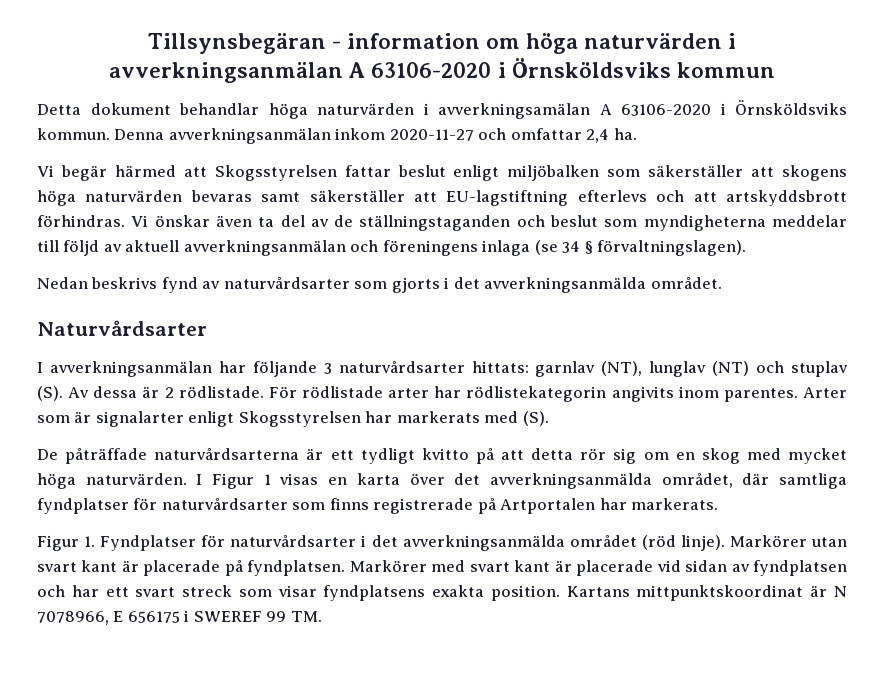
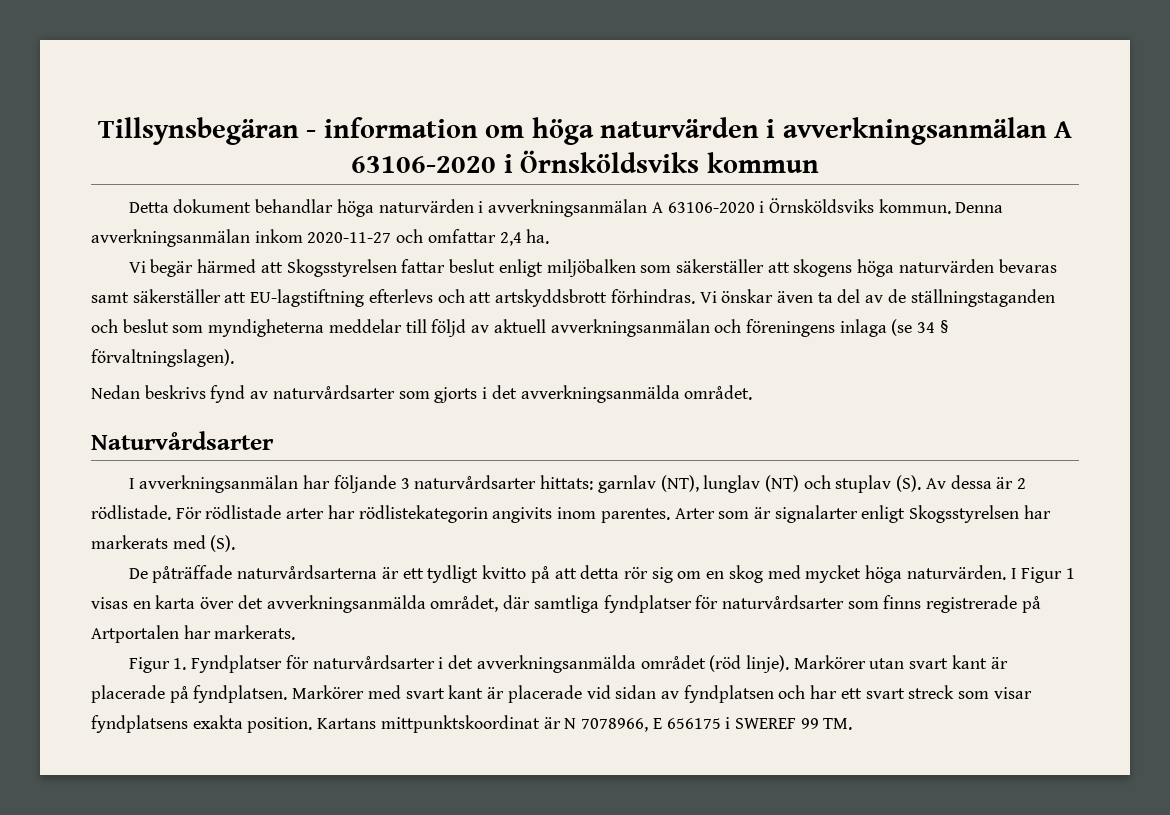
- Detta dokument behandlar höga naturvärden i avverkningsamälan A 63106-2020 i Örnsköldsviks kommun.
+ Detta dokument behandlar höga naturvärden i avverkningsanmälan A 63106-2020 i Örnsköldsviks kommun.

